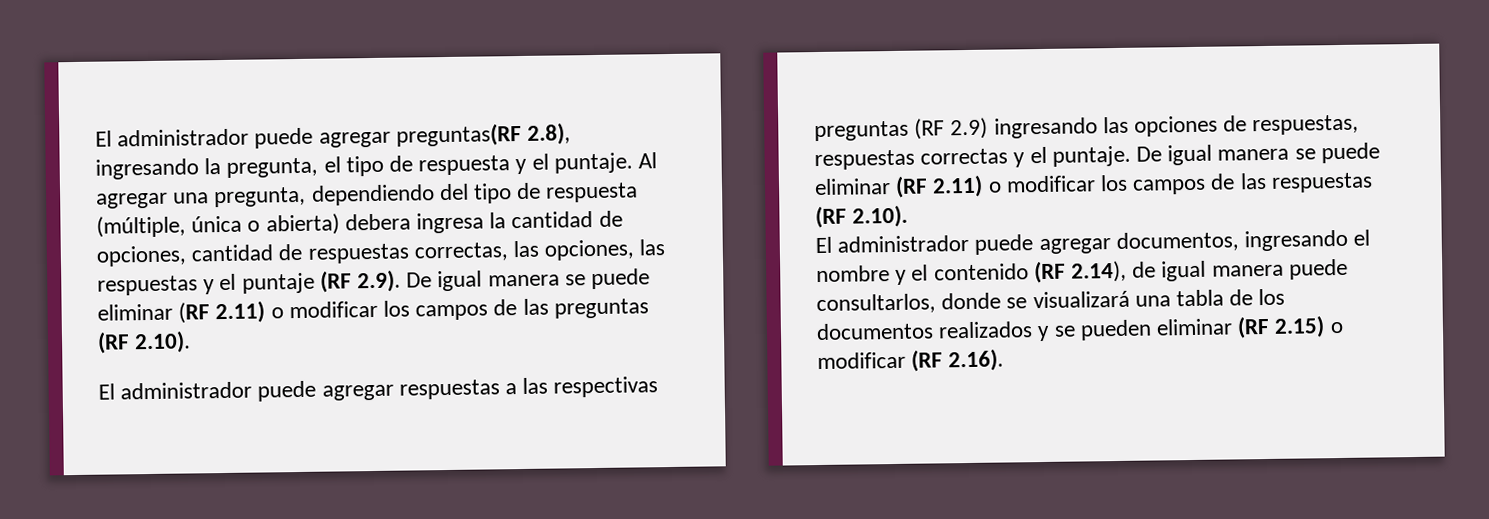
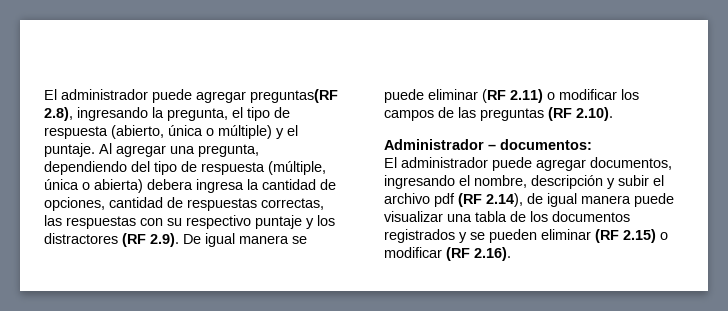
- El administrador puede agregar preguntas(RF 2.8), ingresando la pregunta, el tipo de respuesta y el puntaje.
+ El administrador puede agregar preguntas(RF 2.8), ingresando la pregunta, el tipo de respuesta (abierto, única o múltiple) y el puntaje.
- Al agregar una pregunta, dependiendo del tipo de respuesta (múltiple, única o abierta) debera ingresa la cantidad de opciones, cantidad de respuestas correctas, las opciones, las respuestas y el puntaje (RF 2.9). De igual manera se puede eliminar (RF 2.11) o modificar los campos de las preguntas (RF 2.10).
+ Al agregar una pregunta, dependiendo del tipo de respuesta (múltiple, única o abierta) debera ingresa la cantidad de opciones, cantidad de respuestas correctas, las respuestas con su respectivo puntaje y los distractores (RF 2.9). De igual manera se puede eliminar (RF 2.11) o modificar los campos de las preguntas (RF 2.10).
- El administrador puede agregar respuestas a las respectivas preguntas (RF 2.9) ingresando las opciones de respuestas, respuestas correctas y el puntaje. De igual manera se puede eliminar (RF 2.11) o modificar los campos de las respuestas (RF 2.10).
+ Administrador – documentos:
- El administrador puede agregar documentos, ingresando el nombre y el contenido (RF 2.14), de igual manera puede consultarlos, donde se visualizará una tabla de los documentos realizados y se pueden eliminar (RF 2.15) o modificar (RF 2.16).
+ El administrador puede agregar documentos, ingresando el nombre, descripción y subir el archivo pdf (RF 2.14), de igual manera puede visualizar una tabla de los documentos registrados y se pueden eliminar (RF 2.15) o modificar (RF 2.16).

